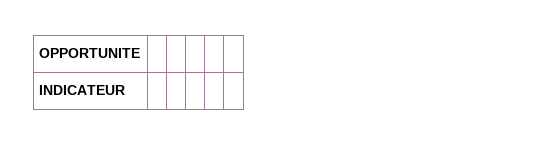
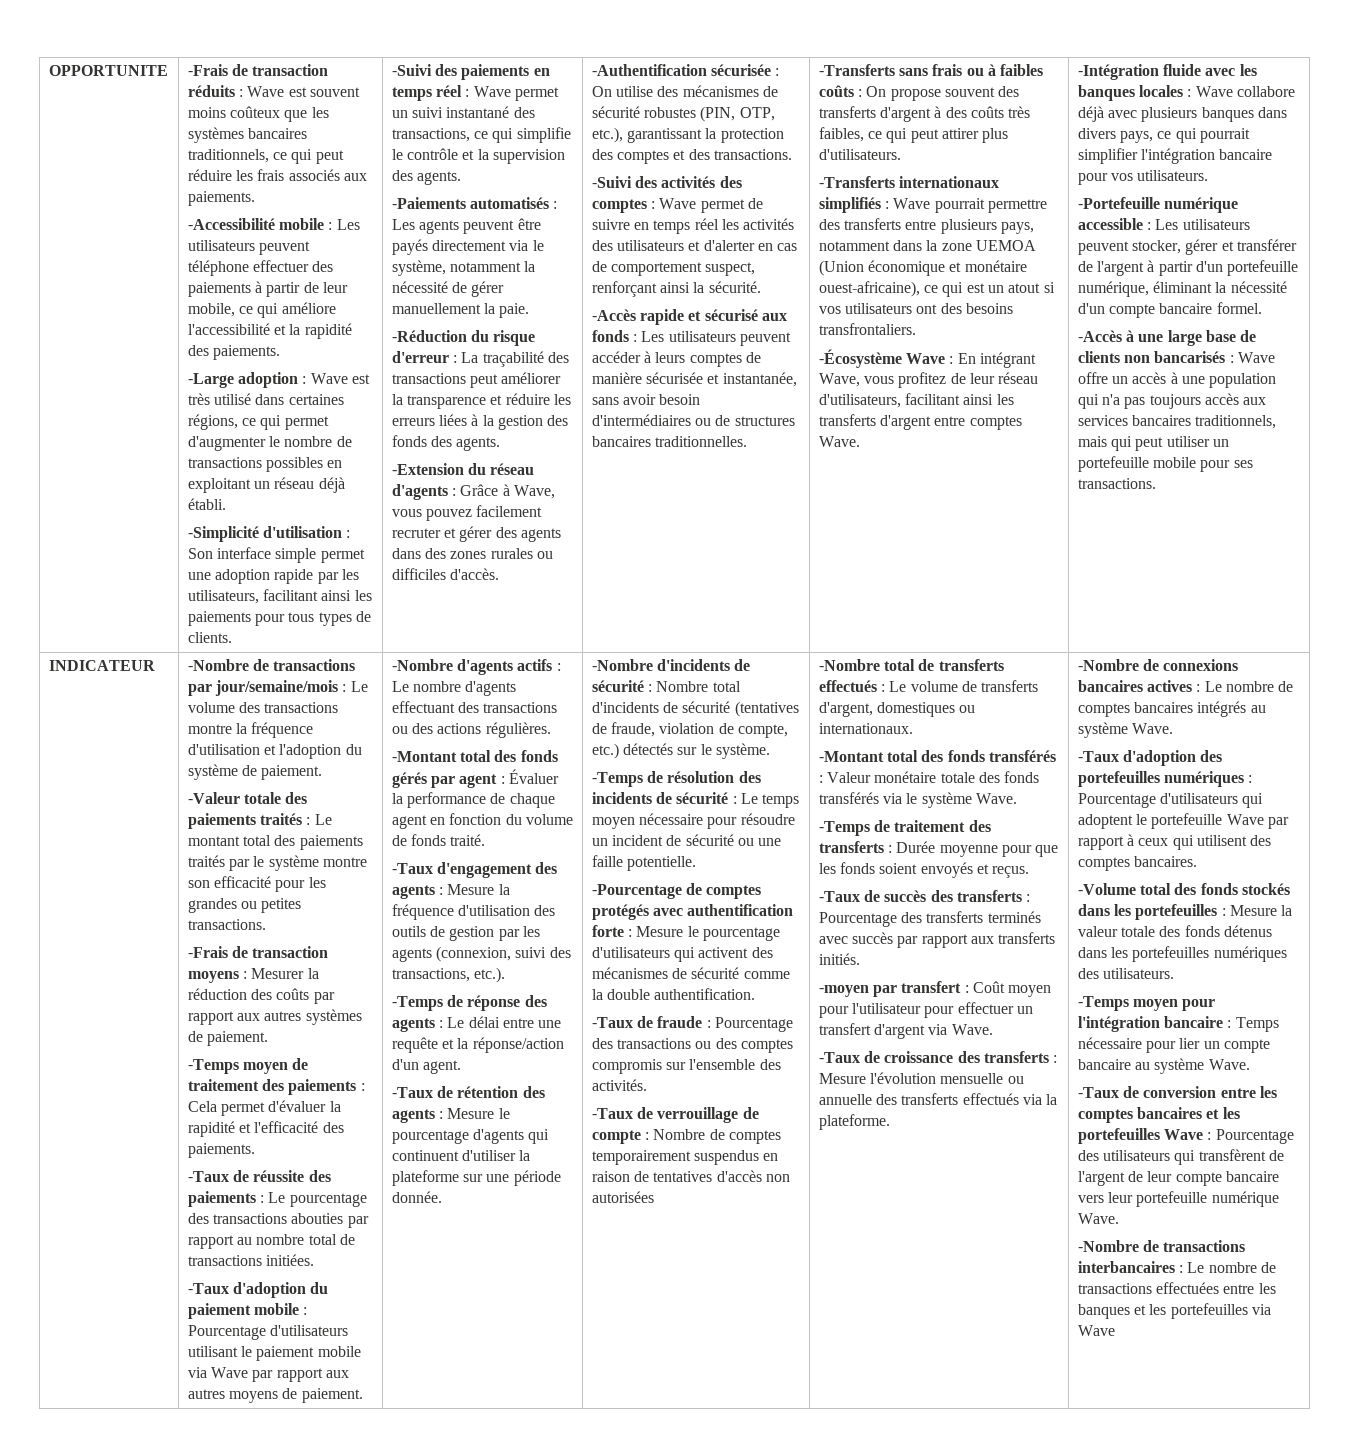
- INDICATEUR | | | | |
+ -Frais de transaction réduits : Wave est souvent moins coûteux que les systèmes bancaires traditionnels, ce qui peut réduire les frais associés aux paiements.
+ -Accessibilité mobile : Les utilisateurs peuvent téléphone effectuer des paiements à partir de leur mobile, ce qui améliore l'accessibilité et la rapidité des paiements.
+ -Large adoption : Wave est très utilisé dans certaines régions, ce qui permet d'augmenter le nombre de transactions possibles en exploitant un réseau déjà établi.
+ -Simplicité d'utilisation : Son interface simple permet une adoption rapide par les utilisateurs, facilitant ainsi les paiements pour tous types de clients. | -Suivi des paiements en temps réel : Wave permet un suivi instantané des transactions, ce qui simplifie le contrôle et la supervision des agents.
+ -Paiements automatisés : Les agents peuvent être payés directement via le système, notamment la nécessité de gérer manuellement la paie.
+ -Réduction du risque d'erreur : La traçabilité des transactions peut améliorer la transparence et réduire les erreurs liées à la gestion des fonds des agents.
+ -Extension du réseau d'agents : Grâce à Wave, vous pouvez facilement recruter et gérer des agents dans des zones rurales ou difficiles d'accès. | -Authentification sécurisée : On utilise des mécanismes de sécurité robustes (PIN, OTP, etc.), garantissant la protection des comptes et des transactions.
+ -Suivi des activités des comptes : Wave permet de suivre en temps réel les activités des utilisateurs et d'alerter en cas de comportement suspect, renforçant ainsi la sécurité.
+ -Accès rapide et sécurisé aux fonds : Les utilisateurs peuvent accéder à leurs comptes de manière sécurisée et instantanée, sans avoir besoin d'intermédiaires ou de structures bancaires traditionnelles. | -Transferts sans frais ou à faibles coûts : On propose souvent des transferts d'argent à des coûts très faibles, ce qui peut attirer plus d'utilisateurs.
+ -Transferts internationaux simplifiés : Wave pourrait permettre des transferts entre plusieurs pays, notamment dans la zone UEMOA (Union économique et monétaire ouest-africaine), ce qui est un atout si vos utilisateurs ont des besoins transfrontaliers.
+ -Écosystème Wave : En intégrant Wave, vous profitez de leur réseau d'utilisateurs, facilitant ainsi les transferts d'argent entre comptes Wave. | -Intégration fluide avec les banques locales : Wave collabore déjà avec plusieurs banques dans divers pays, ce qui pourrait simplifier l'intégration bancaire pour vos utilisateurs.
+ -Portefeuille numérique accessible : Les utilisateurs peuvent stocker, gérer et transférer de l'argent à partir d'un portefeuille numérique, éliminant la nécessité d'un compte bancaire formel.
+ -Accès à une large base de clients non bancarisés : Wave offre un accès à une population qui n'a pas toujours accès aux services bancaires traditionnels, mais qui peut utiliser un portefeuille mobile pour ses transactions.
+ INDICATEUR | -Nombre de transactions par jour/semaine/mois : Le volume des transactions montre la fréquence d'utilisation et l'adoption du système de paiement.
+ -Valeur totale des paiements traités : Le montant total des paiements traités par le système montre son efficacité pour les grandes ou petites transactions.
+ -Frais de transaction moyens : Mesurer la réduction des coûts par rapport aux autres systèmes de paiement.
+ -Temps moyen de traitement des paiements : Cela permet d'évaluer la rapidité et l'efficacité des paiements.
+ -Taux de réussite des paiements : Le pourcentage des transactions abouties par rapport au nombre total de transactions initiées.
+ -Taux d'adoption du paiement mobile : Pourcentage d'utilisateurs utilisant le paiement mobile via Wave par rapport aux autres moyens de paiement. | -Nombre d'agents actifs : Le nombre d'agents effectuant des transactions ou des actions régulières.
+ -Montant total des fonds gérés par agent : Évaluer la performance de chaque agent en fonction du volume de fonds traité.
+ -Taux d'engagement des agents : Mesure la fréquence d'utilisation des outils de gestion par les agents (connexion, suivi des transactions, etc.).
+ -Temps de réponse des agents : Le délai entre une requête et la réponse/action d'un agent.
+ -Taux de rétention des agents : Mesure le pourcentage d'agents qui continuent d'utiliser la plateforme sur une période donnée. | -Nombre d'incidents de sécurité : Nombre total d'incidents de sécurité (tentatives de fraude, violation de compte, etc.) détectés sur le système.
+ -Temps de résolution des incidents de sécurité : Le temps moyen nécessaire pour résoudre un incident de sécurité ou une faille potentielle.
+ -Pourcentage de comptes protégés avec authentification forte : Mesure le pourcentage d'utilisateurs qui activent des mécanismes de sécurité comme la double authentification.
+ -Taux de fraude : Pourcentage des transactions ou des comptes compromis sur l'ensemble des activités.
+ -Taux de verrouillage de compte : Nombre de comptes temporairement suspendus en raison de tentatives d'accès non autorisées | -Nombre total de transferts effectués : Le volume de transferts d'argent, domestiques ou internationaux.
+ -Montant total des fonds transférés : Valeur monétaire totale des fonds transférés via le système Wave.
+ -Temps de traitement des transferts : Durée moyenne pour que les fonds soient envoyés et reçus.
+ -Taux de succès des transferts : Pourcentage des transferts terminés avec succès par rapport aux transferts initiés.
+ -moyen par transfert : Coût moyen pour l'utilisateur pour effectuer un transfert d'argent via Wave.
+ -Taux de croissance des transferts : Mesure l'évolution mensuelle ou annuelle des transferts effectués via la plateforme. | -Nombre de connexions bancaires actives : Le nombre de comptes bancaires intégrés au système Wave.
+ -Taux d'adoption des portefeuilles numériques : Pourcentage d'utilisateurs qui adoptent le portefeuille Wave par rapport à ceux qui utilisent des comptes bancaires.
+ -Volume total des fonds stockés dans les portefeuilles : Mesure la valeur totale des fonds détenus dans les portefeuilles numériques des utilisateurs.
+ -Temps moyen pour l'intégration bancaire : Temps nécessaire pour lier un compte bancaire au système Wave.
+ -Taux de conversion entre les comptes bancaires et les portefeuilles Wave : Pourcentage des utilisateurs qui transfèrent de l'argent de leur compte bancaire vers leur portefeuille numérique Wave.
+ -Nombre de transactions interbancaires : Le nombre de transactions effectuées entre les banques et les portefeuilles via Wave

